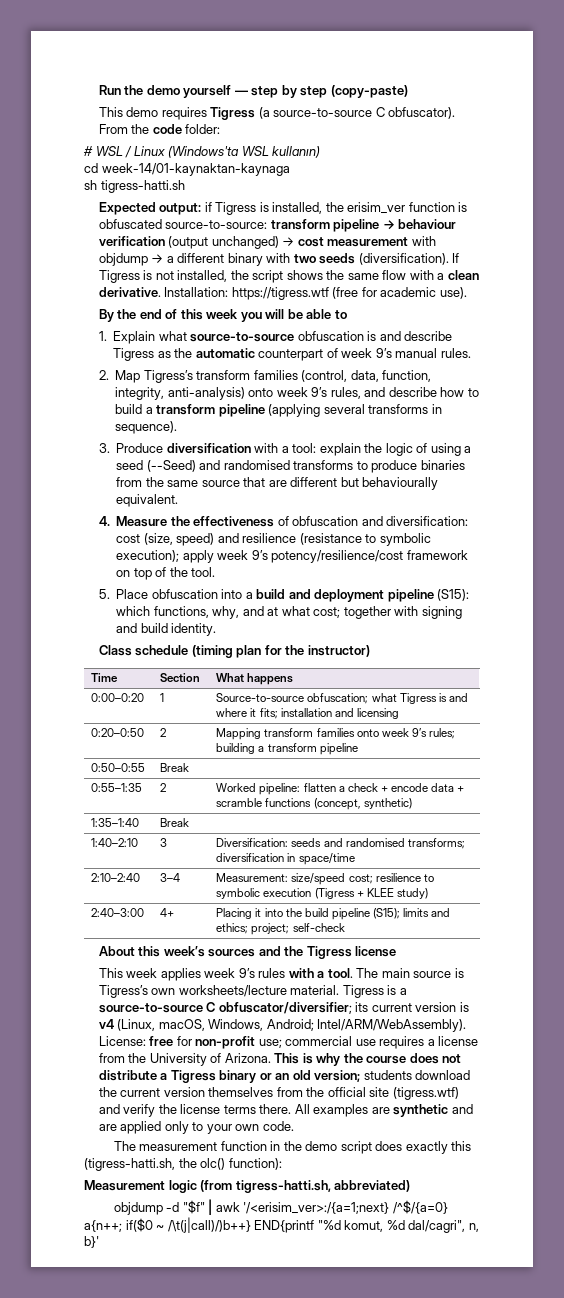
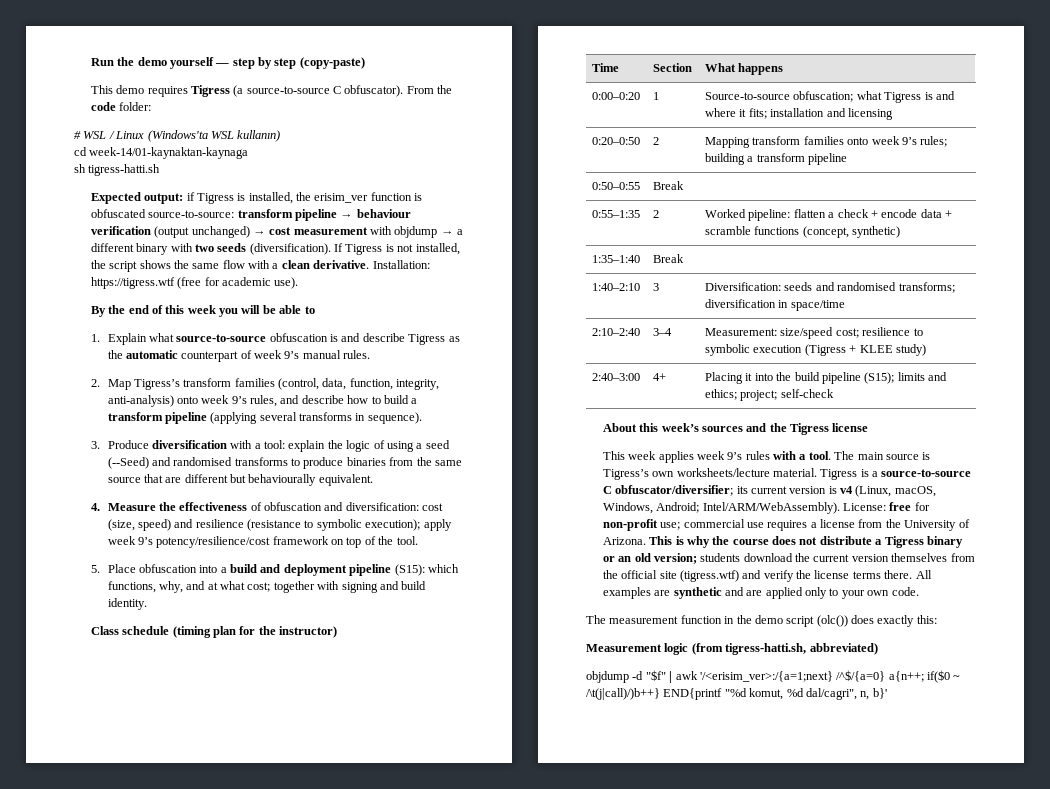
- The measurement function in the demo script does exactly this (tigress-hatti.sh, the olc() function):
+ The measurement function in the demo script (olc()) does exactly this:

